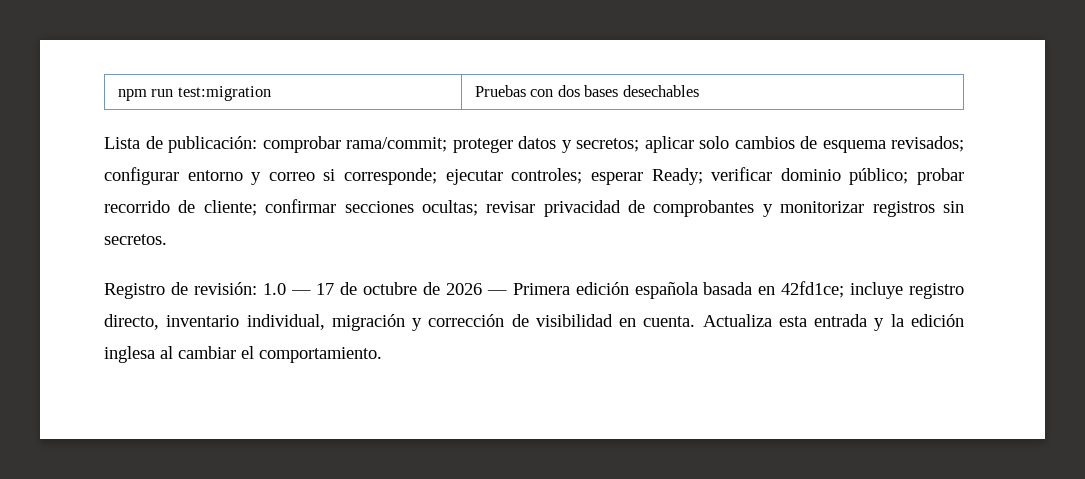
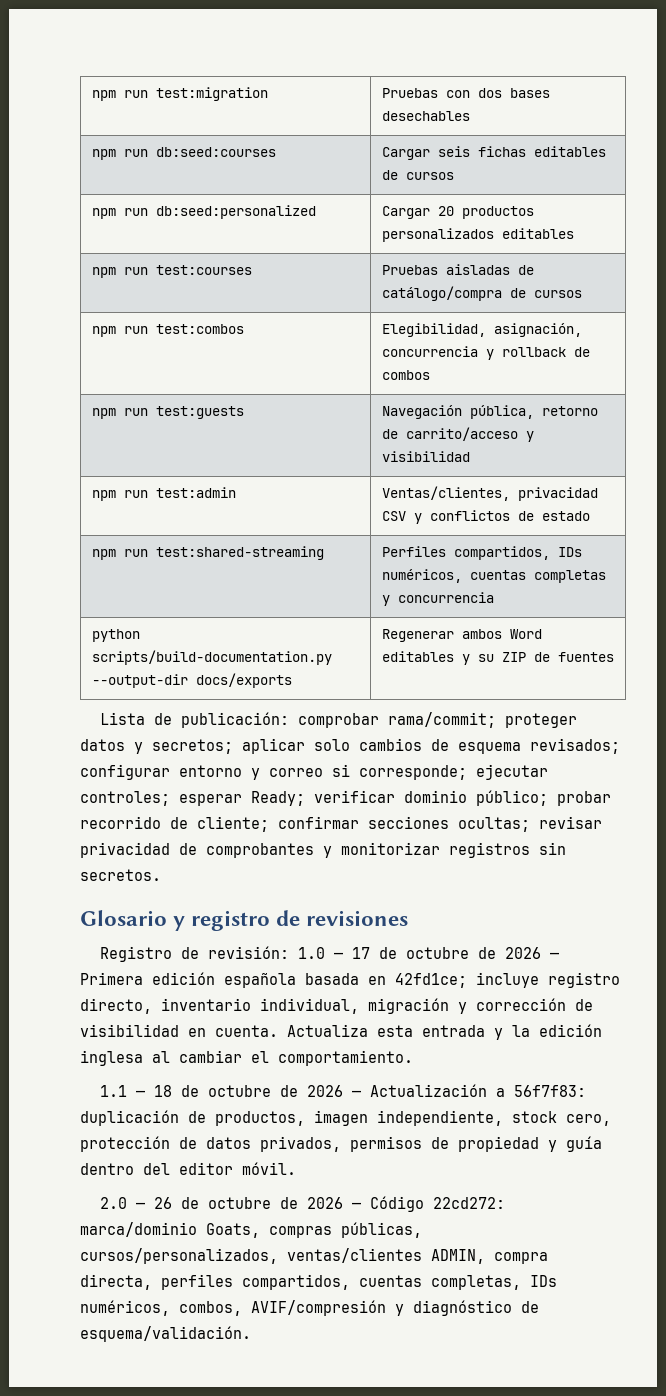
+ npm run db:seed:courses | Cargar seis fichas editables de cursos
+ npm run db:seed:personalized | Cargar 20 productos personalizados editables
+ npm run test:courses | Pruebas aisladas de catálogo/compra de cursos
+ npm run test:combos | Elegibilidad, asignación, concurrencia y rollback de combos
+ npm run test:guests | Navegación pública, retorno de carrito/acceso y visibilidad
+ npm run test:admin | Ventas/clientes, privacidad CSV y conflictos de estado
+ npm run test:shared-streaming | Perfiles compartidos, IDs numéricos, cuentas completas y concurrencia
+ python scripts/build-documentation.py --output-dir docs/exports | Regenerar ambos Word editables y su ZIP de fuentes
+ Glosario y registro de revisiones
+ 1.1 — 18 de octubre de 2026 — Actualización a 56f7f83: duplicación de productos, imagen independiente, stock cero, protección de datos privados, permisos de propiedad y guía dentro del editor móvil.
+ 2.0 — 26 de octubre de 2026 — Código 22cd272: marca/dominio Goats, compras públicas, cursos/personalizados, ventas/clientes ADMIN, compra directa, perfiles compartidos, cuentas completas, IDs numéricos, combos, AVIF/compresión y diagnóstico de esquema/validación.

